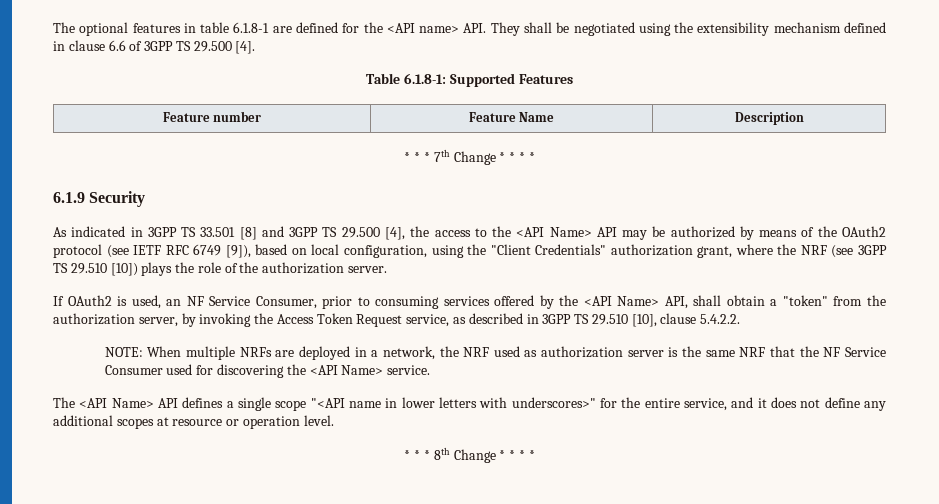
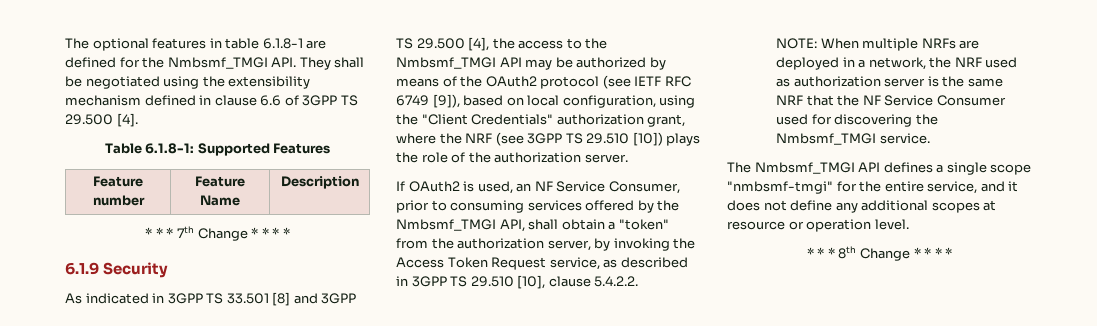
- The optional features in table 6.1.8-1 are defined for the <API name> API. They shall be negotiated using the extensibility mechanism defined in clause 6.6 of 3GPP TS 29.500 [4].
+ The optional features in table 6.1.8-1 are defined for the Nmbsmf_TMGI API. They shall be negotiated using the extensibility mechanism defined in clause 6.6 of 3GPP TS 29.500 [4].
- As indicated in 3GPP TS 33.501 [8] and 3GPP TS 29.500 [4], the access to the <API Name> API may be authorized by means of the OAuth2 protocol (see IETF RFC 6749 [9]), based on local configuration, using the "Client Credentials" authorization grant, where the NRF (see 3GPP TS 29.510 [10]) plays the role of the authorization server.
+ As indicated in 3GPP TS 33.501 [8] and 3GPP TS 29.500 [4], the access to the Nmbsmf_TMGI API may be authorized by means of the OAuth2 protocol (see IETF RFC 6749 [9]), based on local configuration, using the "Client Credentials" authorization grant, where the NRF (see 3GPP TS 29.510 [10]) plays the role of the authorization server.
- If OAuth2 is used, an NF Service Consumer, prior to consuming services offered by the <API Name> API, shall obtain a "token" from the authorization server, by invoking the Access Token Request service, as described in 3GPP TS 29.510 [10], clause 5.4.2.2.
+ If OAuth2 is used, an NF Service Consumer, prior to consuming services offered by the Nmbsmf_TMGI API, shall obtain a "token" from the authorization server, by invoking the Access Token Request service, as described in 3GPP TS 29.510 [10], clause 5.4.2.2.
- NOTE: When multiple NRFs are deployed in a network, the NRF used as authorization server is the same NRF that the NF Service Consumer used for discovering the <API Name> service.
+ NOTE: When multiple NRFs are deployed in a network, the NRF used as authorization server is the same NRF that the NF Service Consumer used for discovering the Nmbsmf_TMGI service.
- The <API Name> API defines a single scope "<API name in lower letters with underscores>" for the entire service, and it does not define any additional scopes at resource or operation level.
+ The Nmbsmf_TMGI API defines a single scope "nmbsmf-tmgi" for the entire service, and it does not define any additional scopes at resource or operation level.

